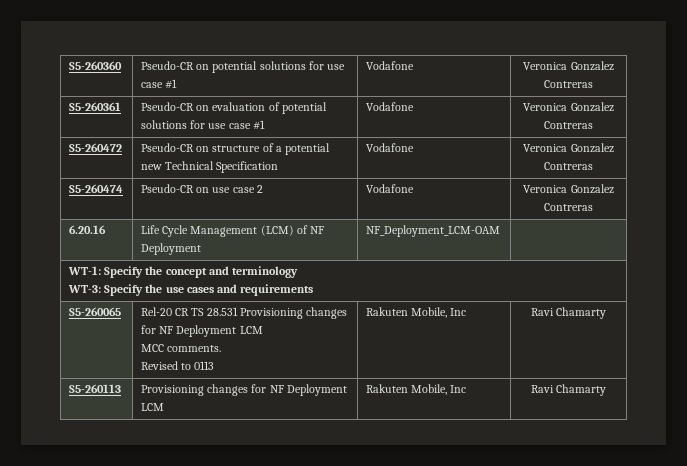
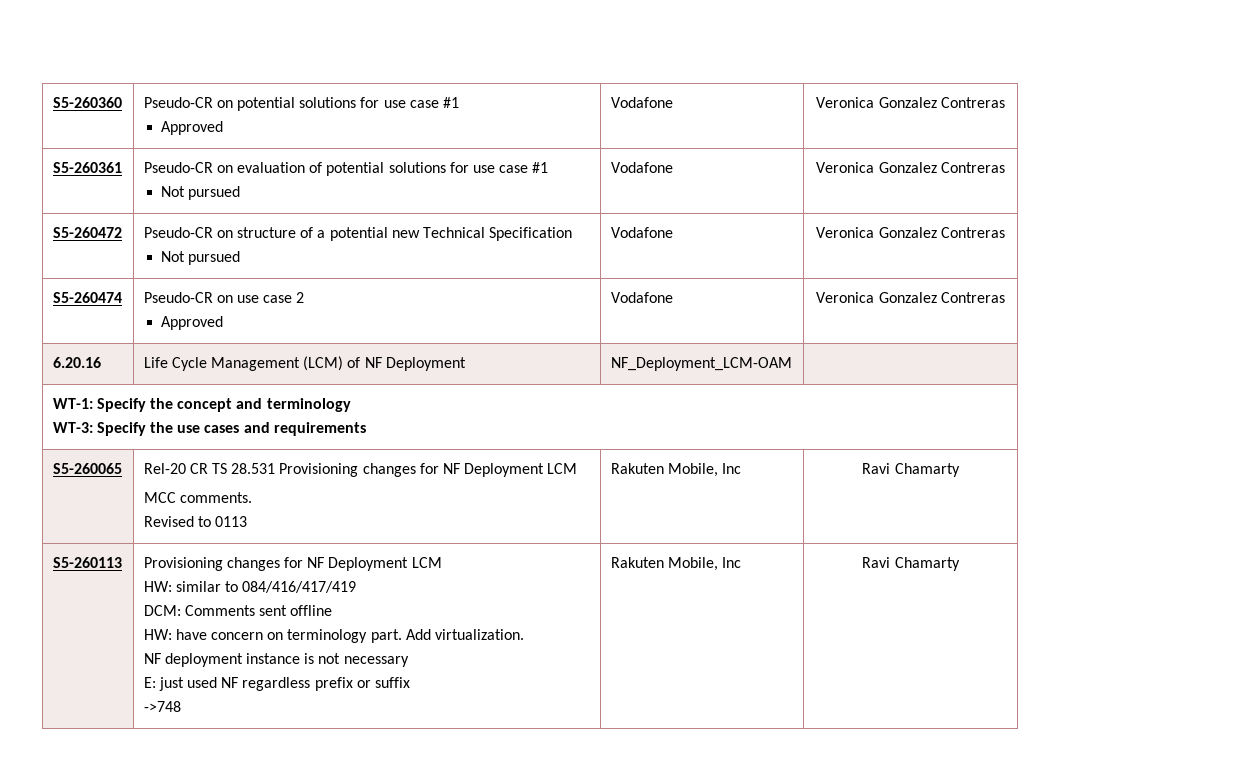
- S5-260360 | Pseudo-CR on potential solutions for use case #1 | Vodafone | Veronica Gonzalez Contreras
+ S5-260360 | Pseudo-CR on potential solutions for use case #1
+ Approved | Vodafone | Veronica Gonzalez Contreras
- S5-260361 | Pseudo-CR on evaluation of potential solutions for use case #1 | Vodafone | Veronica Gonzalez Contreras
+ S5-260361 | Pseudo-CR on evaluation of potential solutions for use case #1
+ Not pursued | Vodafone | Veronica Gonzalez Contreras
- S5-260472 | Pseudo-CR on structure of a potential new Technical Specification | Vodafone | Veronica Gonzalez Contreras
+ S5-260472 | Pseudo-CR on structure of a potential new Technical Specification
+ Not pursued | Vodafone | Veronica Gonzalez Contreras
- S5-260474 | Pseudo-CR on use case 2 | Vodafone | Veronica Gonzalez Contreras
+ S5-260474 | Pseudo-CR on use case 2
+ Approved | Vodafone | Veronica Gonzalez Contreras
+ HW: similar to 084/416/417/419
+ DCM: Comments sent offline
+ HW: have concern on terminology part. Add virtualization.
+ NF deployment instance is not necessary
+ E: just used NF regardless prefix or suffix
+ ->748

